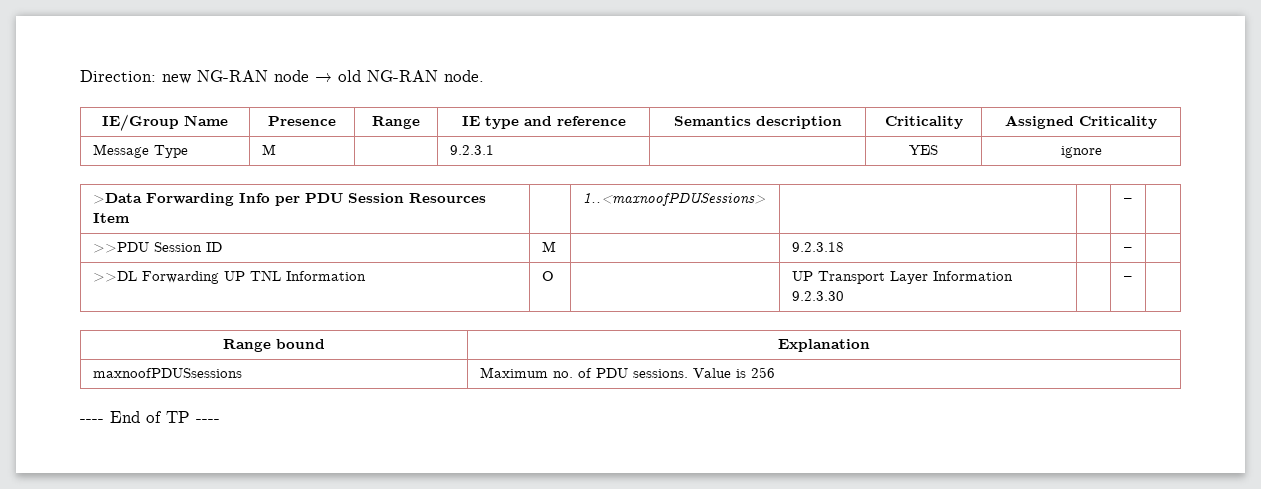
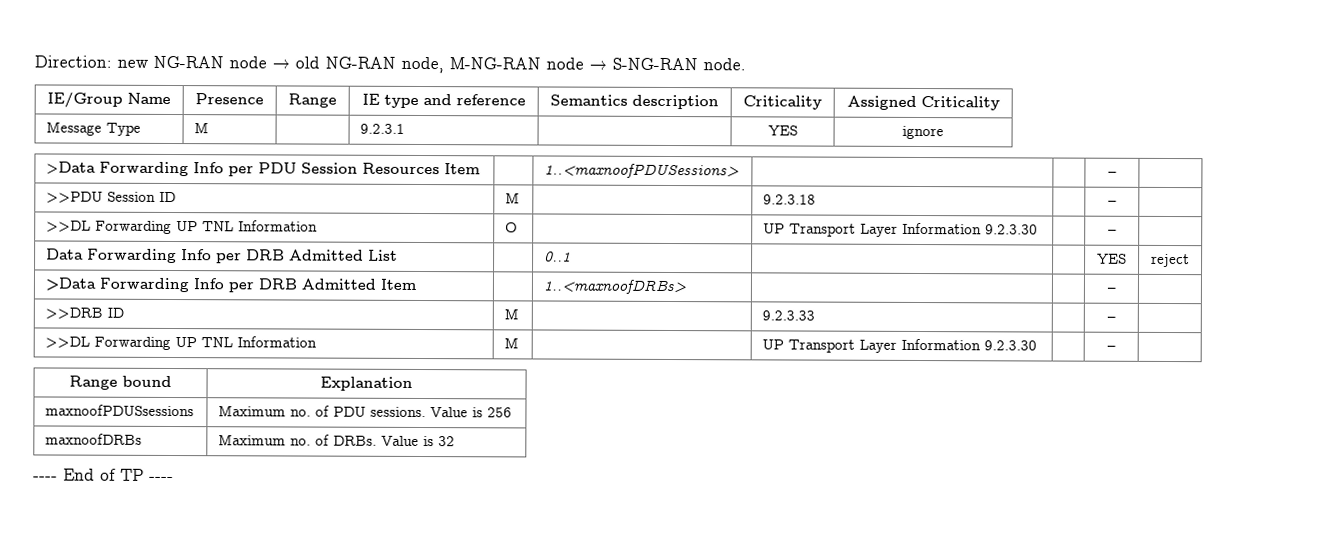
- Direction: new NG-RAN node → old NG-RAN node.
+ Direction: new NG-RAN node → old NG-RAN node, M-NG-RAN node → S-NG-RAN node.
+ Data Forwarding Info per DRB Admitted List | | 0..1 | | | YES | reject
+ >Data Forwarding Info per DRB Admitted Item | | 1..<maxnoofDRBs> | | | – |
+ >>DRB ID | M | | 9.2.3.33 | | – |
+ >>DL Forwarding UP TNL Information | M | | UP Transport Layer Information 9.2.3.30 | | – |
+ maxnoofDRBs | Maximum no. of DRBs. Value is 32

